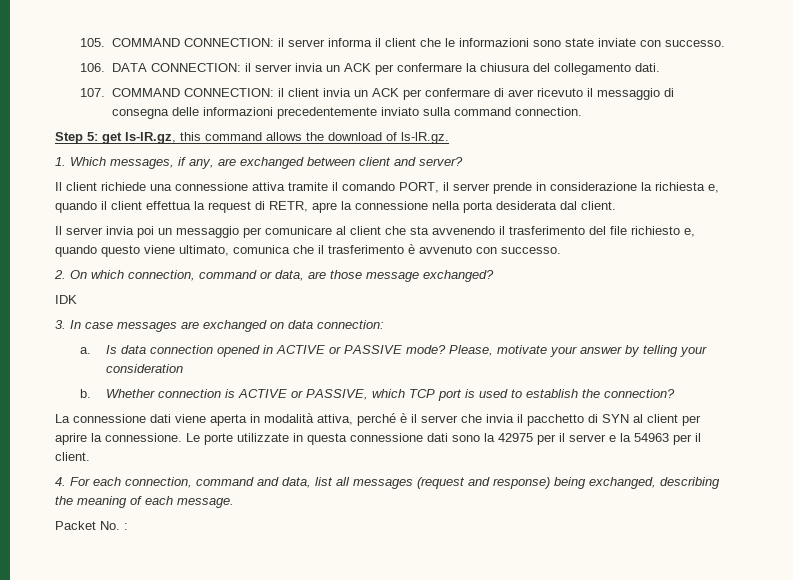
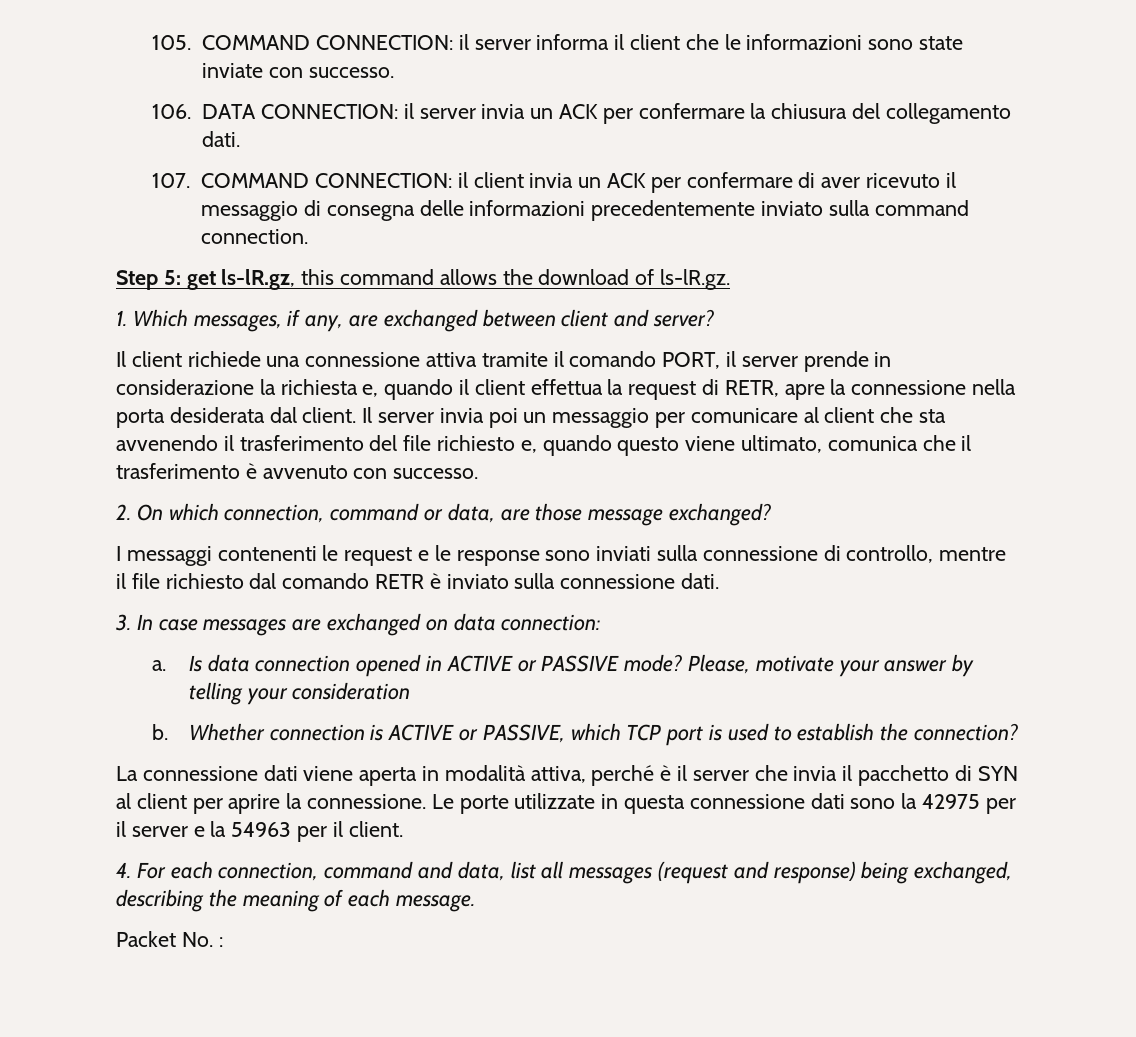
- Il client richiede una connessione attiva tramite il comando PORT, il server prende in considerazione la richiesta e, quando il client effettua la request di RETR, apre la connessione nella porta desiderata dal client.
- Il server invia poi un messaggio per comunicare al client che sta avvenendo il trasferimento del file richiesto e, quando questo viene ultimato, comunica che il trasferimento è avvenuto con successo.
+ Il client richiede una connessione attiva tramite il comando PORT, il server prende in considerazione la richiesta e, quando il client effettua la request di RETR, apre la connessione nella porta desiderata dal client. Il server invia poi un messaggio per comunicare al client che sta avvenendo il trasferimento del file richiesto e, quando questo viene ultimato, comunica che il trasferimento è avvenuto con successo.
- IDK
+ I messaggi contenenti le request e le response sono inviati sulla connessione di controllo, mentre il file richiesto dal comando RETR è inviato sulla connessione dati.

